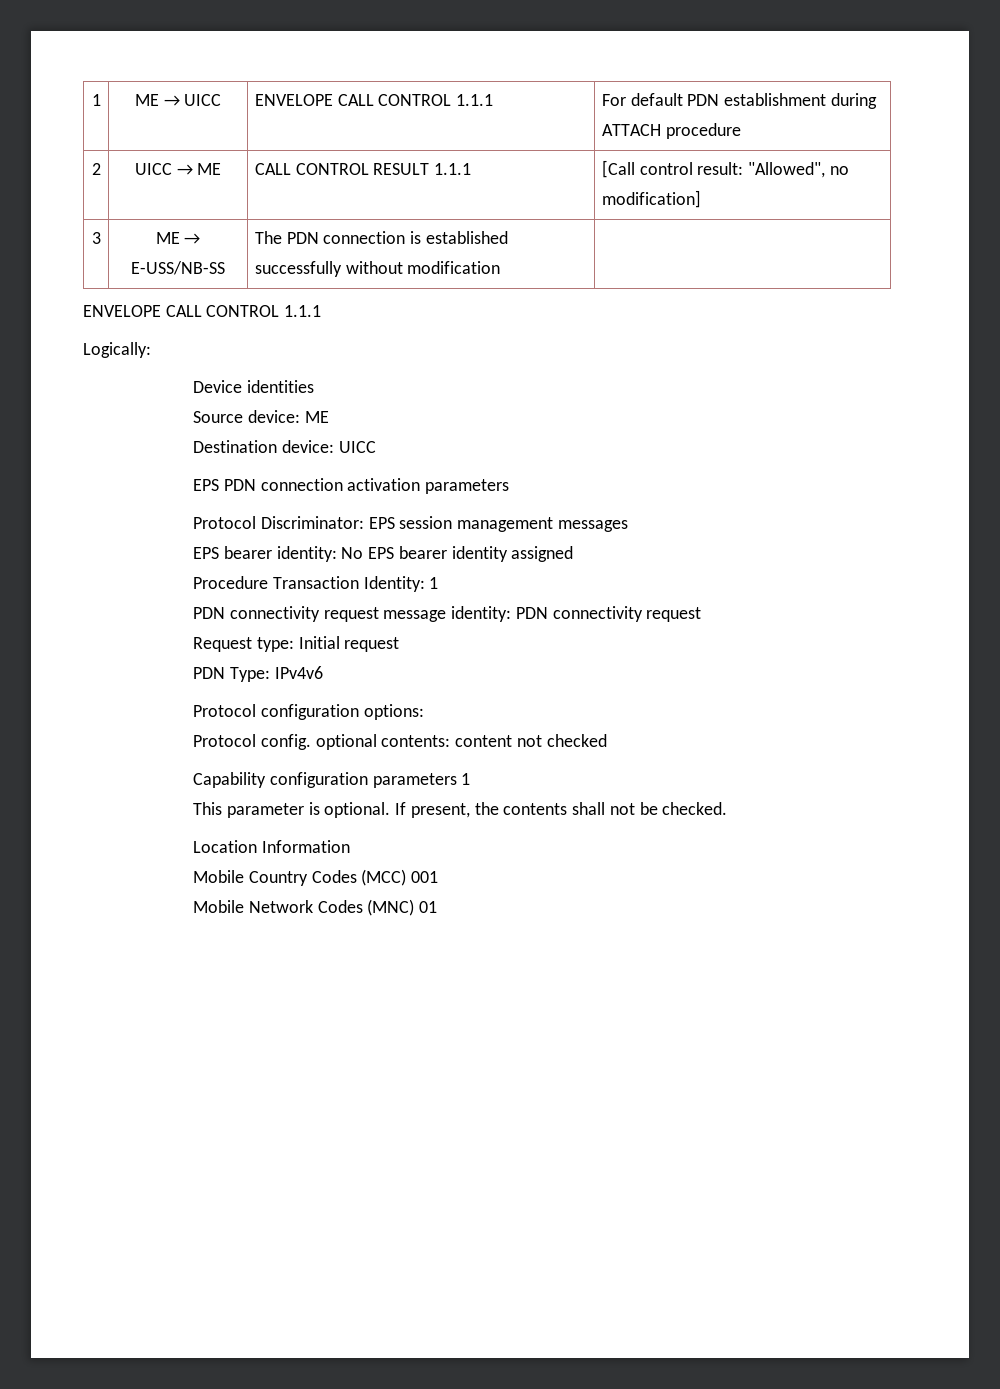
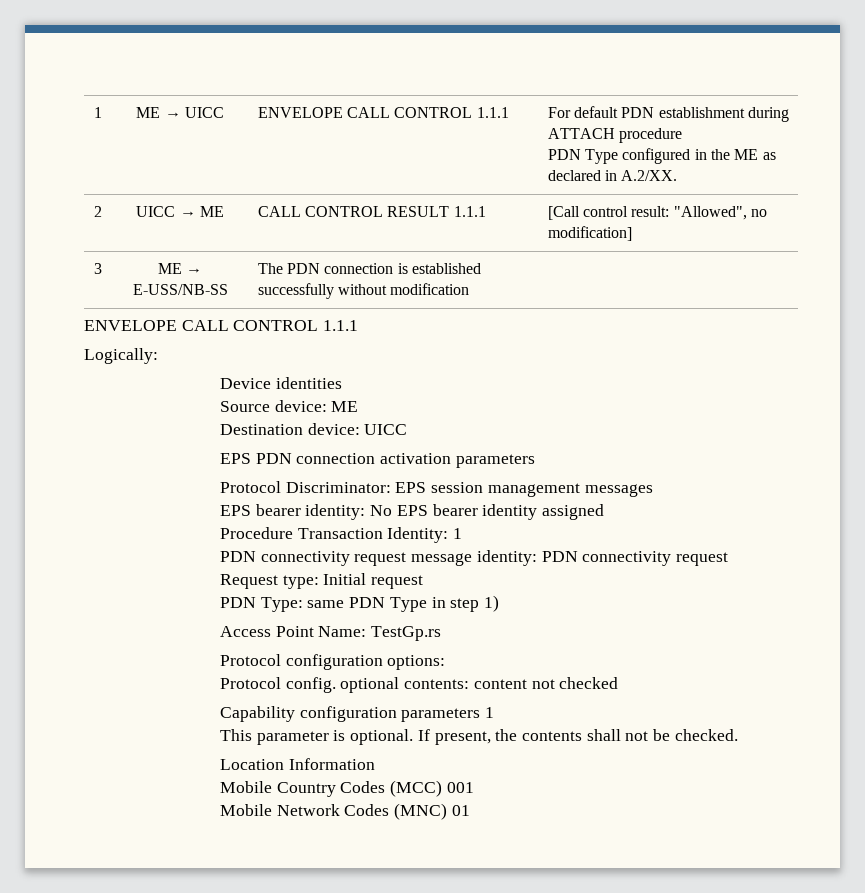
  1 | ME → UICC | ENVELOPE CALL CONTROL 1.1.1 | For default PDN establishment during ATTACH procedure
+ PDN Type configured in the ME as declared in A.2/XX.
- PDN Type: IPv4v6
+ PDN Type: same PDN Type in step 1)
+ Access Point Name: TestGp.rs

